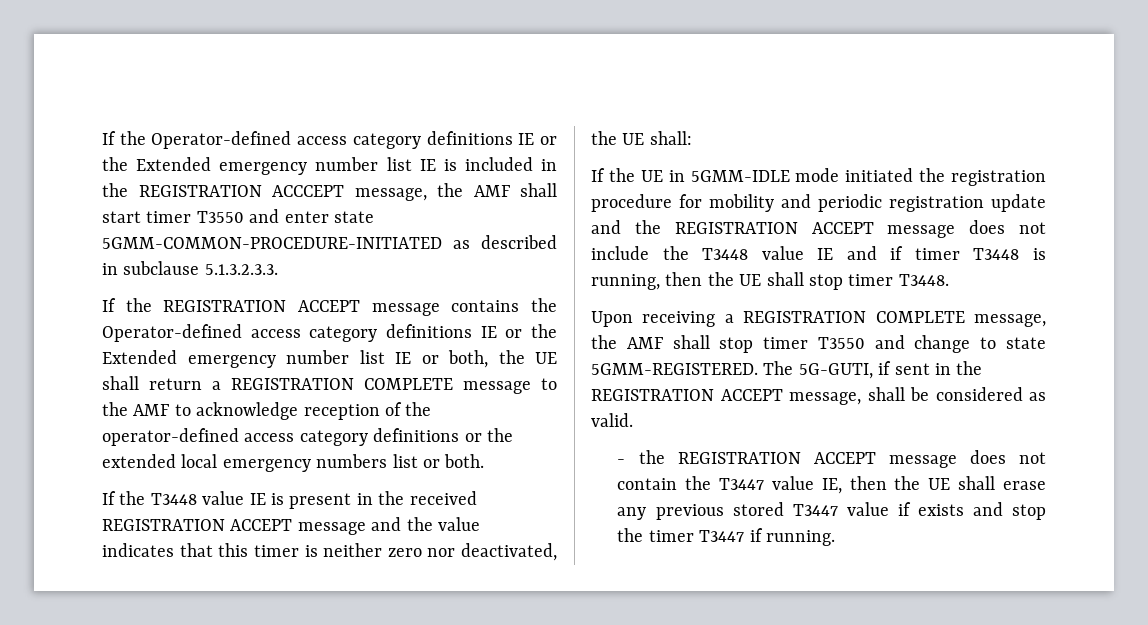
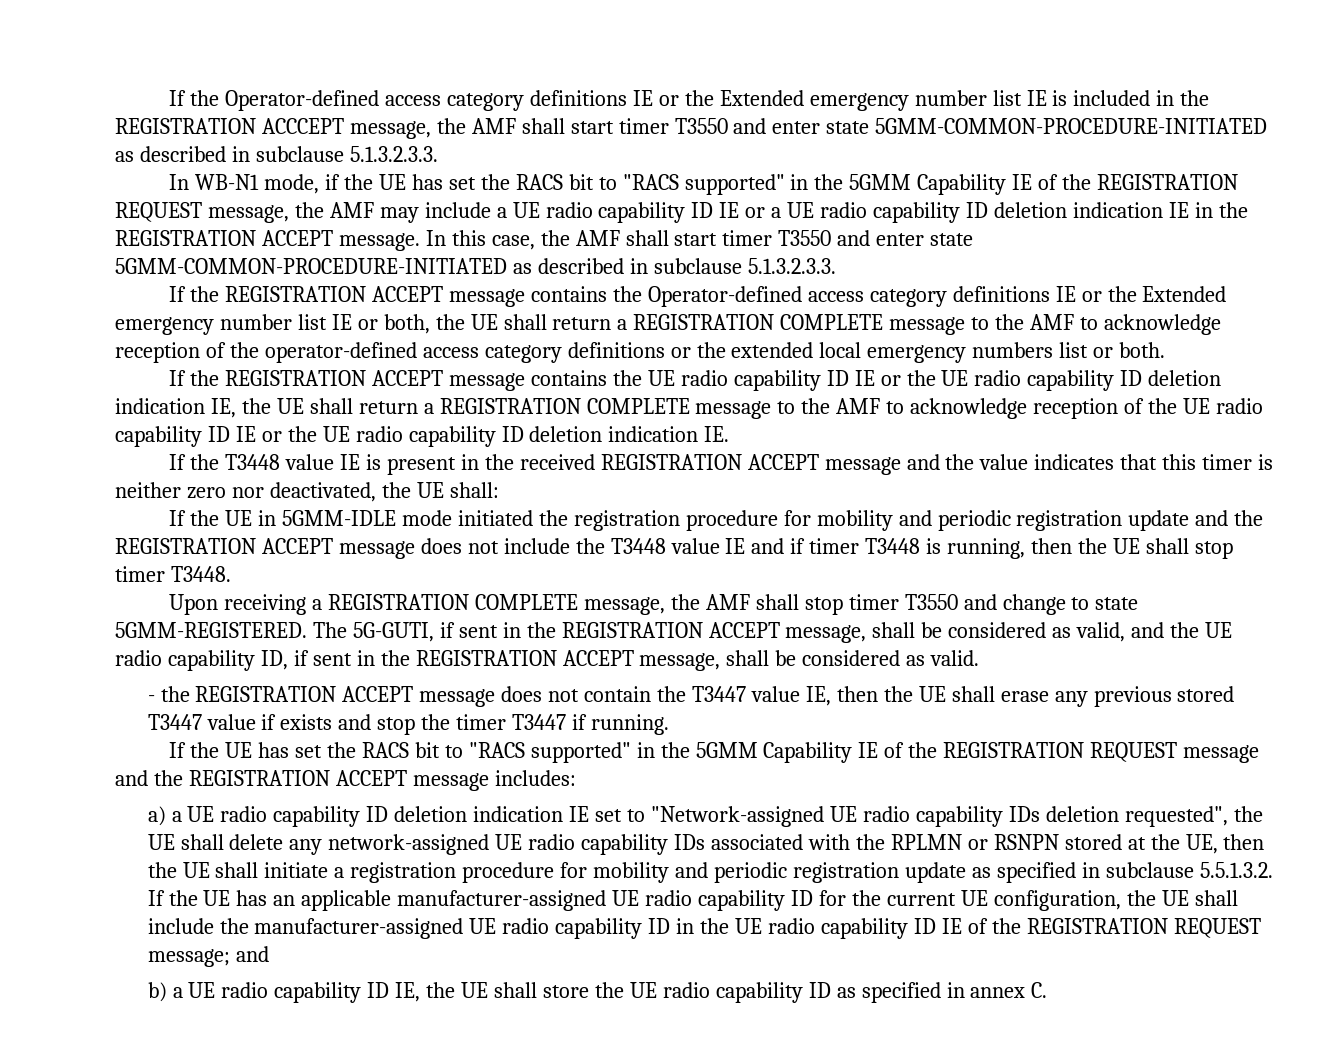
+ In WB-N1 mode, if the UE has set the RACS bit to "RACS supported" in the 5GMM Capability IE of the REGISTRATION REQUEST message, the AMF may include a UE radio capability ID IE or a UE radio capability ID deletion indication IE in the REGISTRATION ACCEPT message. In this case, the AMF shall start timer T3550 and enter state 5GMM-COMMON-PROCEDURE-INITIATED as described in subclause 5.1.3.2.3.3.
+ If the REGISTRATION ACCEPT message contains the UE radio capability ID IE or the UE radio capability ID deletion indication IE, the UE shall return a REGISTRATION COMPLETE message to the AMF to acknowledge reception of the UE radio capability ID IE or the UE radio capability ID deletion indication IE.
- The 5G-GUTI, if sent in the REGISTRATION ACCEPT message, shall be considered as valid.
+ The 5G-GUTI, if sent in the REGISTRATION ACCEPT message, shall be considered as valid, and the UE radio capability ID, if sent in the REGISTRATION ACCEPT message, shall be considered as valid.
+ If the UE has set the RACS bit to "RACS supported" in the 5GMM Capability IE of the REGISTRATION REQUEST message and the REGISTRATION ACCEPT message includes:
+ a) a UE radio capability ID deletion indication IE set to "Network-assigned UE radio capability IDs deletion requested", the UE shall delete any network-assigned UE radio capability IDs associated with the RPLMN or RSNPN stored at the UE, then the UE shall initiate a registration procedure for mobility and periodic registration update as specified in subclause 5.5.1.3.2. If the UE has an applicable manufacturer-assigned UE radio capability ID for the current UE configuration, the UE shall include the manufacturer-assigned UE radio capability ID in the UE radio capability ID IE of the REGISTRATION REQUEST message; and
+ b) a UE radio capability ID IE, the UE shall store the UE radio capability ID as specified in annex C.

